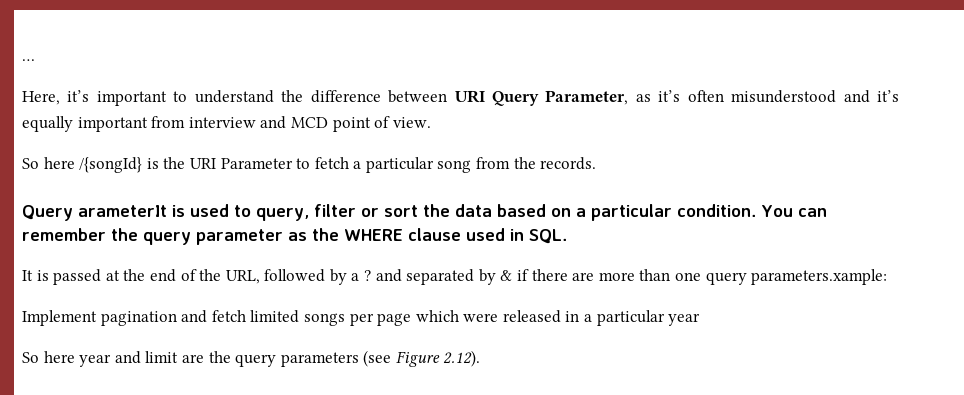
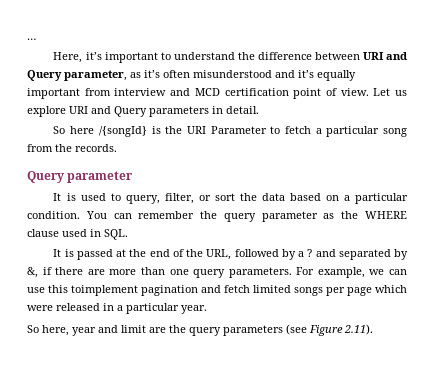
- Here, it’s important to understand the difference between URI Query Parameter, as it’s often misunderstood and it’s equally important from interview and MCD point of view.
+ Here, it’s important to understand the difference between URI and Query parameter, as it’s often misunderstood and it’s equally important from interview and MCD certification point of view. Let us explore URI and Query parameters in detail.
- Query arameterIt is used to query, filter or sort the data based on a particular condition.
+ Query parameter
+ It is used to query, filter, or sort the data based on a particular condition.
- It is passed at the end of the URL, followed by a ? and separated by & if there are more than one query parameters.xample:
- Implement pagination and fetch limited songs per page which were released in a particular year
- So here year and limit are the query parameters (see Figure 2.12).
+ It is passed at the end of the URL, followed by a ? and separated by &, if there are more than one query parameters. For example, we can use this toimplement pagination and fetch limited songs per page which were released in a particular year.
+ So here, year and limit are the query parameters (see Figure 2.11).

